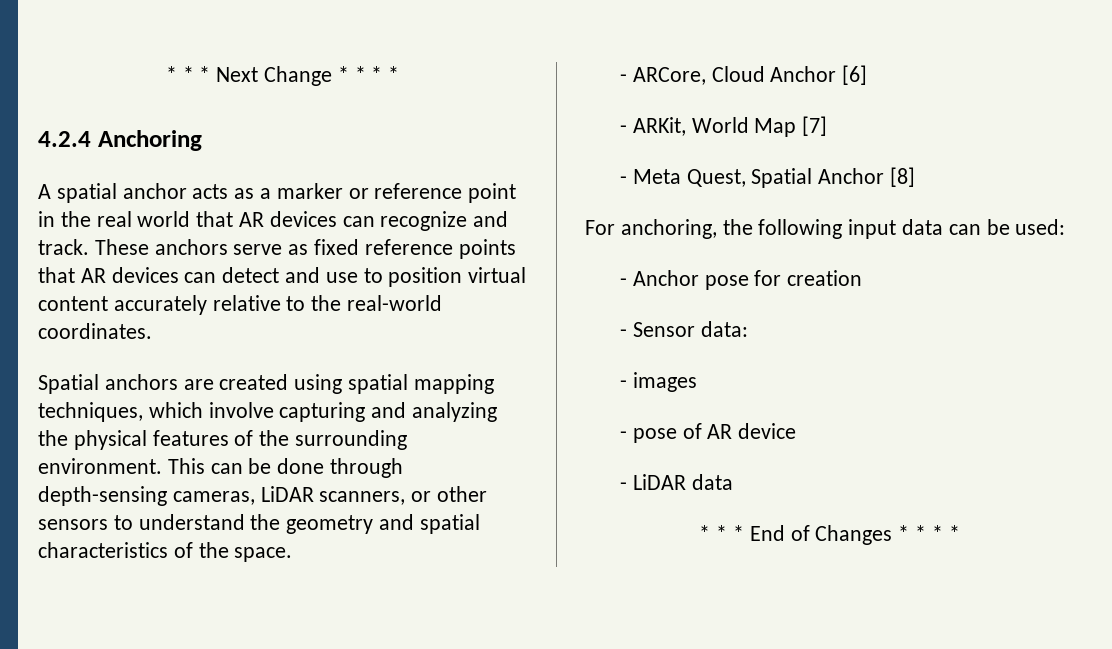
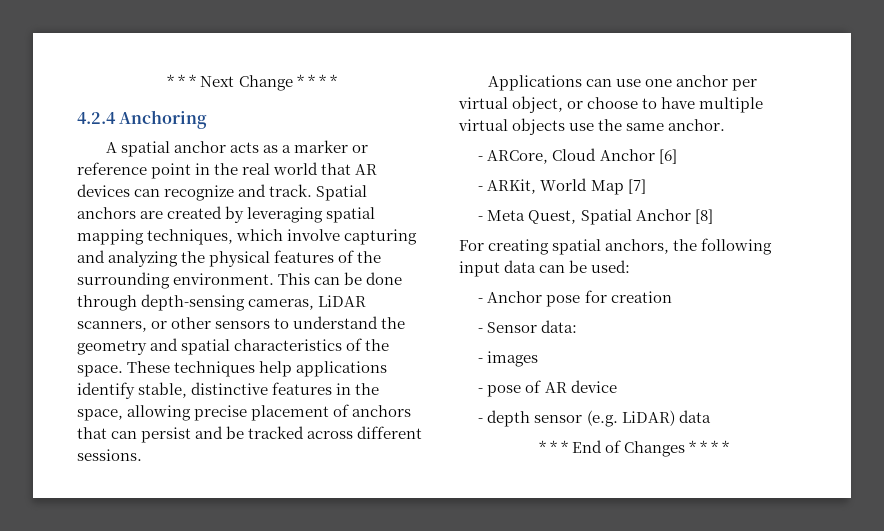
- A spatial anchor acts as a marker or reference point in the real world that AR devices can recognize and track. These anchors serve as fixed reference points that AR devices can detect and use to position virtual content accurately relative to the real-world coordinates.
- Spatial anchors are created using spatial mapping techniques, which involve capturing and analyzing the physical features of the surrounding environment.
+ A spatial anchor acts as a marker or reference point in the real world that AR devices can recognize and track. Spatial anchors are created by leveraging spatial mapping techniques, which involve capturing and analyzing the physical features of the surrounding environment.
+ These techniques help applications identify stable, distinctive features in the space, allowing precise placement of anchors that can persist and be tracked across different sessions.
+ Applications can use one anchor per virtual object, or choose to have multiple virtual objects use the same anchor.
- For anchoring, the following input data can be used:
+ For creating spatial anchors, the following input data can be used:
- - LiDAR data
+ - depth sensor (e.g. LiDAR) data

